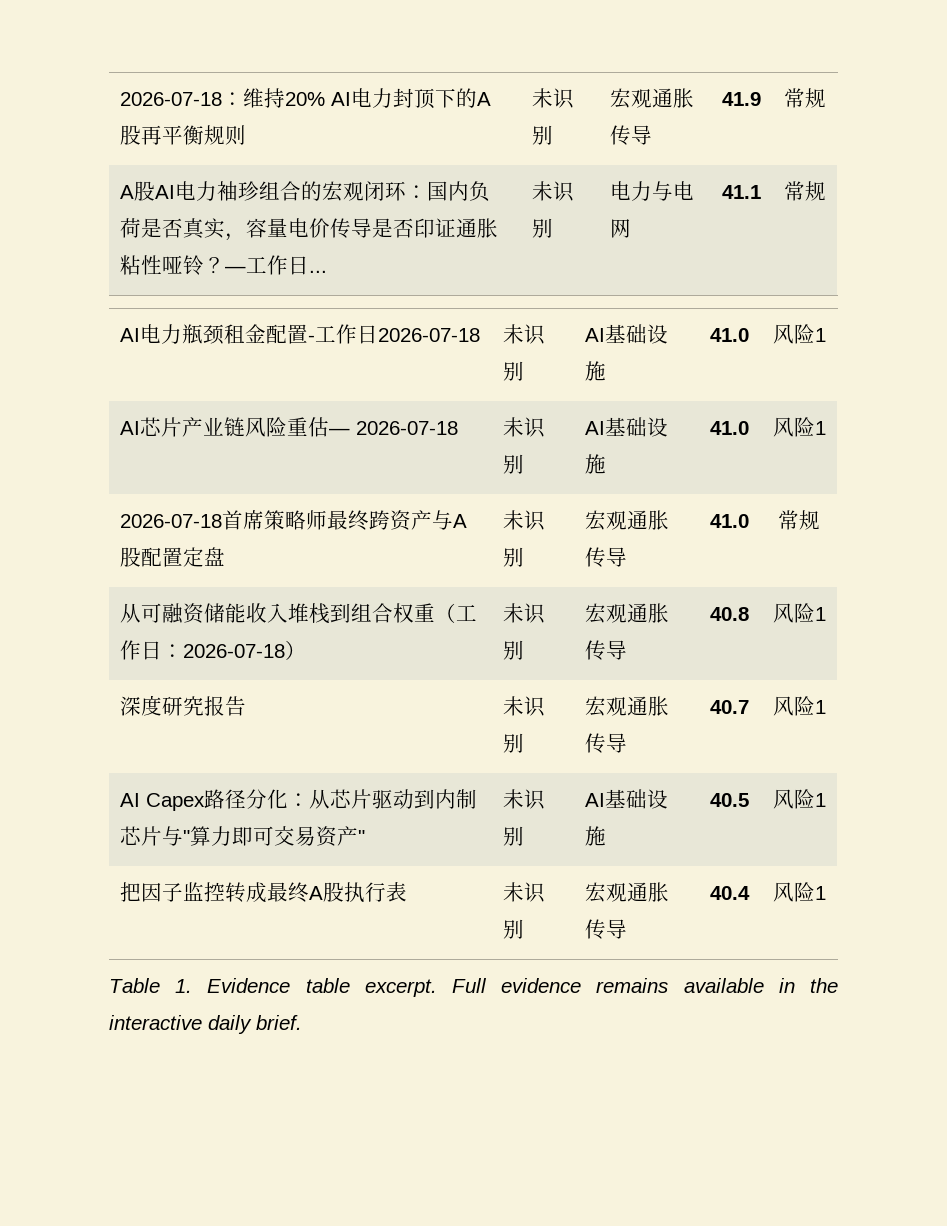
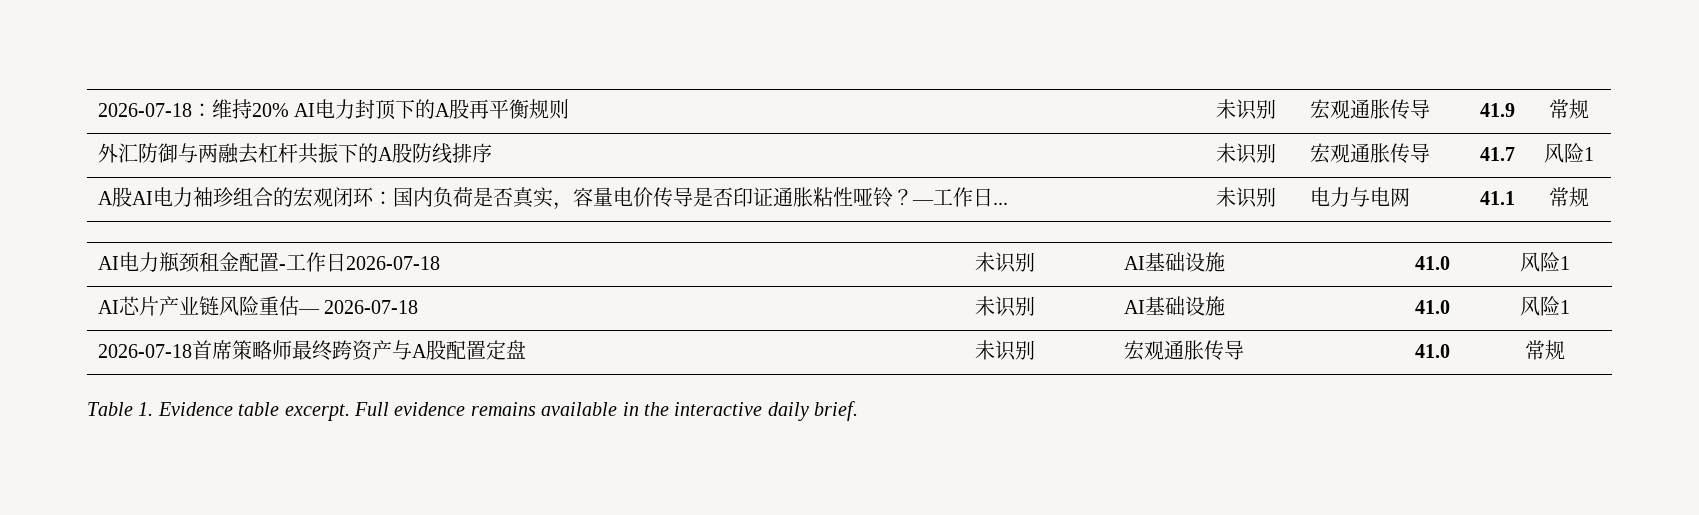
+ 外汇防御与两融去杠杆共振下的A股防线排序 | 未识别 | 宏观通胀传导 | 41.7 | 风险1
- 从可融资储能收入堆栈到组合权重（工作日：2026-07-18） | 未识别 | 宏观通胀传导 | 40.8 | 风险1
- 深度研究报告 | 未识别 | 宏观通胀传导 | 40.7 | 风险1
- AI Capex路径分化：从芯片驱动到内制芯片与"算力即可交易资产" | 未识别 | AI基础设施 | 40.5 | 风险1
- 把因子监控转成最终A股执行表 | 未识别 | 宏观通胀传导 | 40.4 | 风险1

